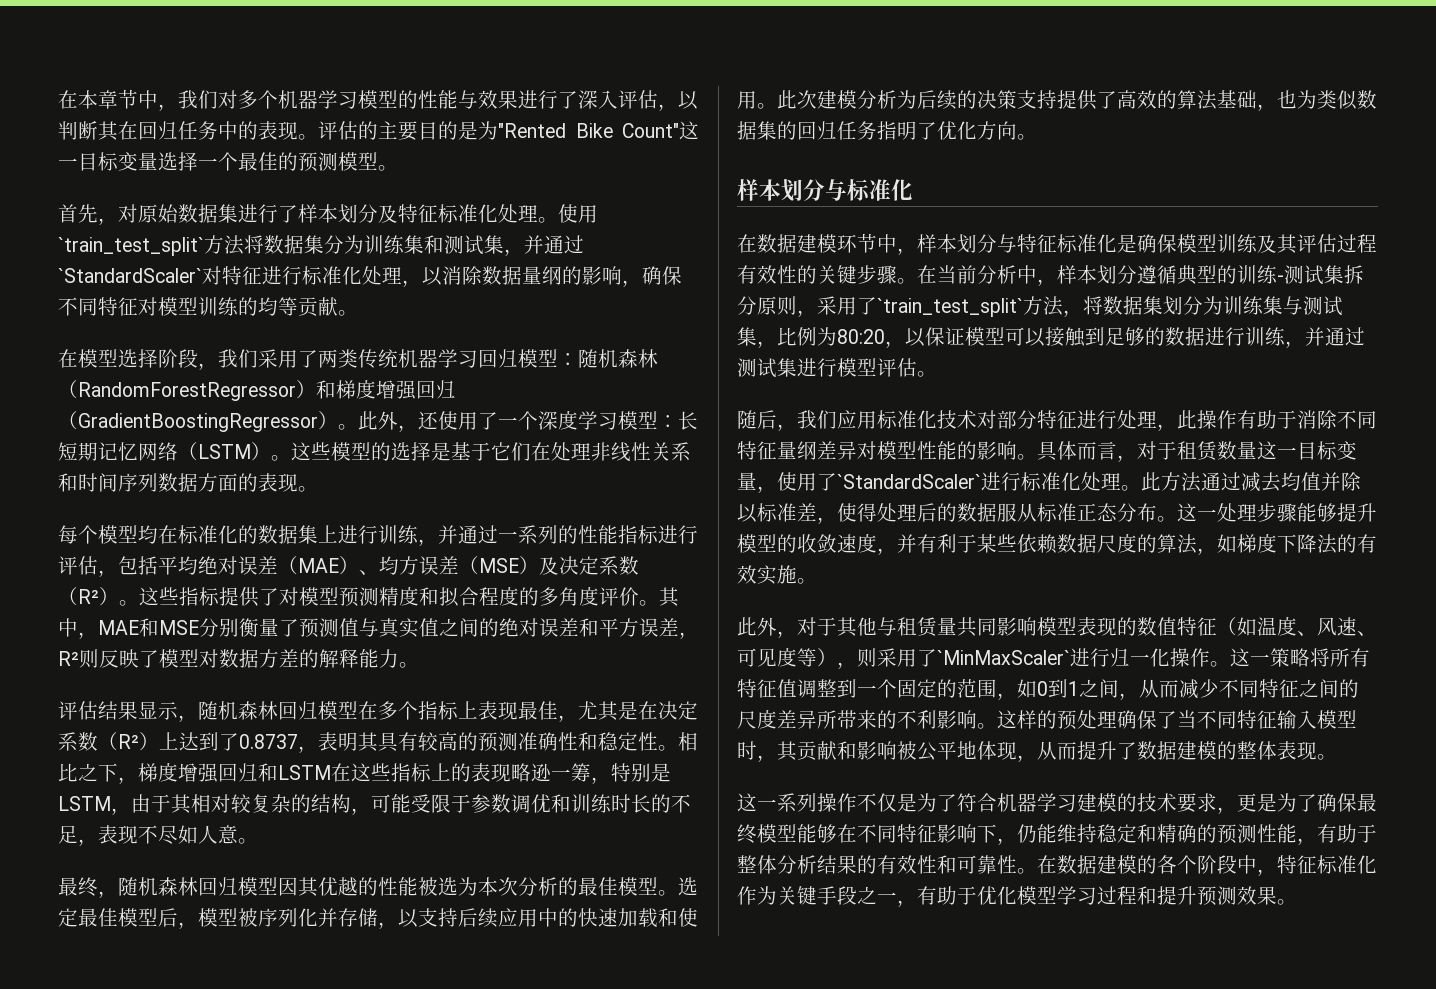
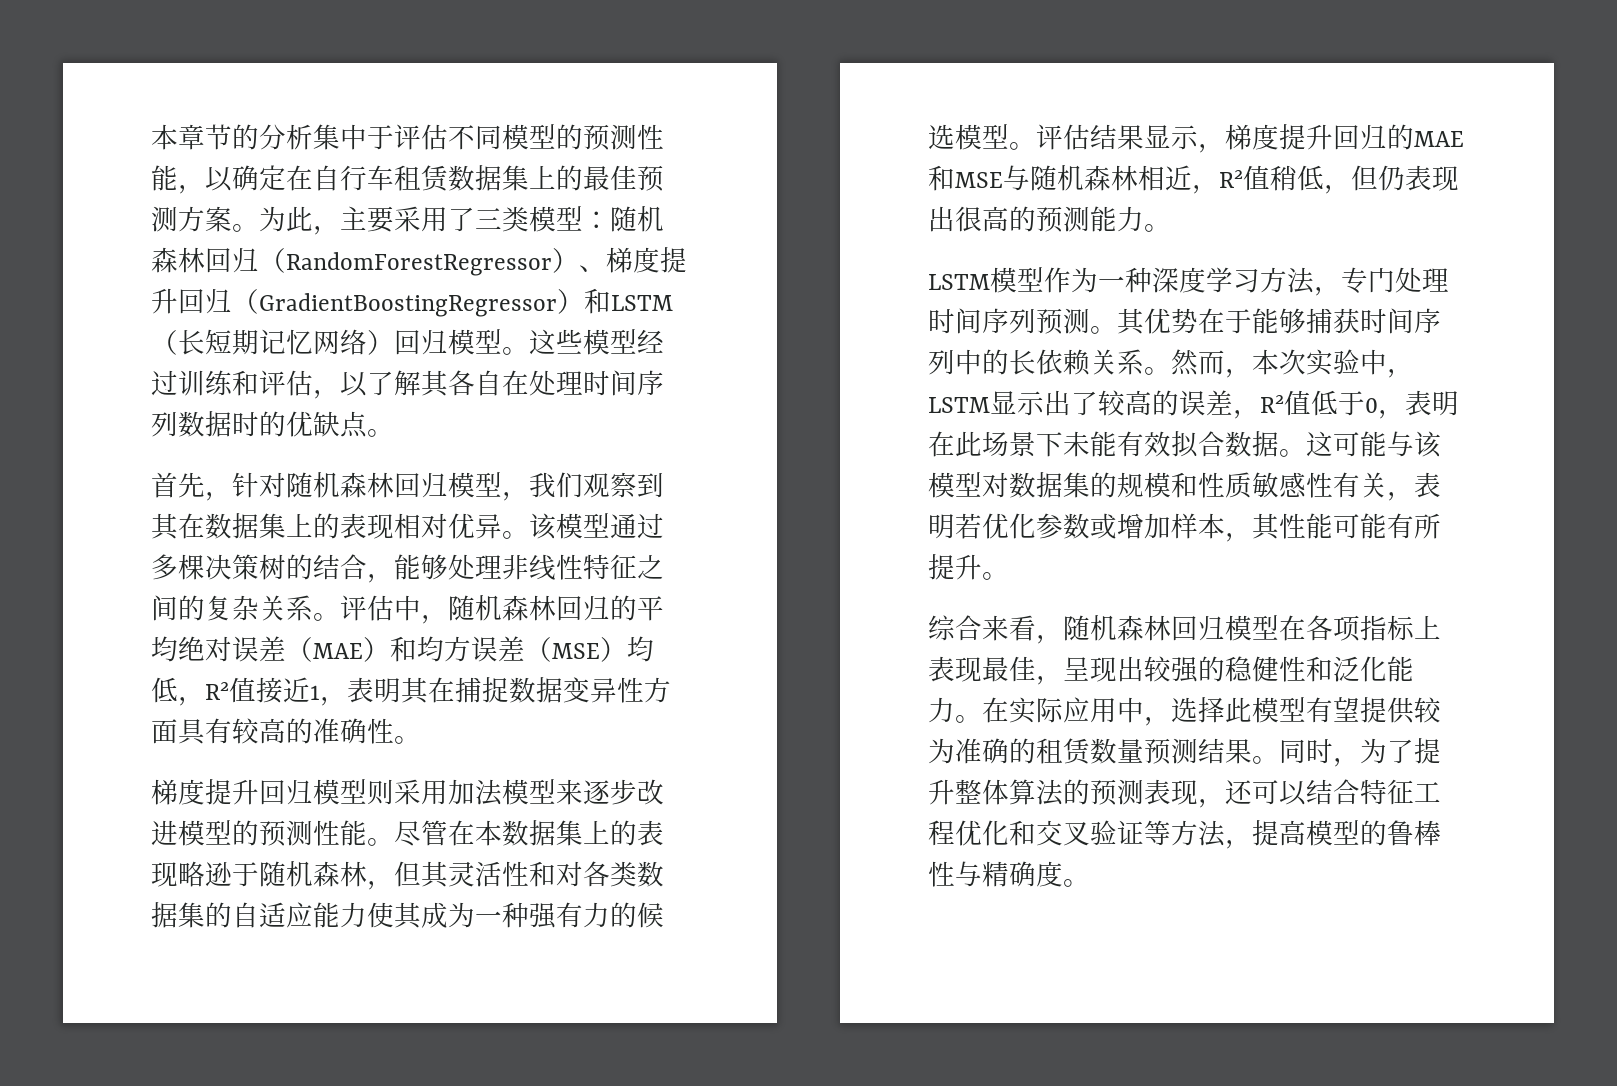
- 在本章节中，我们对多个机器学习模型的性能与效果进行了深入评估，以判断其在回归任务中的表现。评估的主要目的是为"Rented Bike Count"这一目标变量选择一个最佳的预测模型。
- 首先，对原始数据集进行了样本划分及特征标准化处理。使用`train_test_split`方法将数据集分为训练集和测试集，并通过`StandardScaler`对特征进行标准化处理，以消除数据量纲的影响，确保不同特征对模型训练的均等贡献。
- 在模型选择阶段，我们采用了两类传统机器学习回归模型：随机森林（RandomForestRegressor）和梯度增强回归（GradientBoostingRegressor）。此外，还使用了一个深度学习模型：长短期记忆网络（LSTM）。这些模型的选择是基于它们在处理非线性关系和时间序列数据方面的表现。
- 每个模型均在标准化的数据集上进行训练，并通过一系列的性能指标进行评估，包括平均绝对误差（MAE）、均方误差（MSE）及决定系数（R²）。这些指标提供了对模型预测精度和拟合程度的多角度评价。其中，MAE和MSE分别衡量了预测值与真实值之间的绝对误差和平方误差，R²则反映了模型对数据方差的解释能力。
- 评估结果显示，随机森林回归模型在多个指标上表现最佳，尤其是在决定系数（R²）上达到了0.8737，表明其具有较高的预测准确性和稳定性。相比之下，梯度增强回归和LSTM在这些指标上的表现略逊一筹，特别是LSTM，由于其相对较复杂的结构，可能受限于参数调优和训练时长的不足，表现不尽如人意。
- 最终，随机森林回归模型因其优越的性能被选为本次分析的最佳模型。选定最佳模型后，模型被序列化并存储，以支持后续应用中的快速加载和使用。此次建模分析为后续的决策支持提供了高效的算法基础，也为类似数据集的回归任务指明了优化方向。
- 样本划分与标准化
- 在数据建模环节中，样本划分与特征标准化是确保模型训练及其评估过程有效性的关键步骤。在当前分析中，样本划分遵循典型的训练-测试集拆分原则，采用了`train_test_split`方法，将数据集划分为训练集与测试集，比例为80:20，以保证模型可以接触到足够的数据进行训练，并通过测试集进行模型评估。
- 随后，我们应用标准化技术对部分特征进行处理，此操作有助于消除不同特征量纲差异对模型性能的影响。具体而言，对于租赁数量这一目标变量，使用了`StandardScaler`进行标准化处理。此方法通过减去均值并除以标准差，使得处理后的数据服从标准正态分布。这一处理步骤能够提升模型的收敛速度，并有利于某些依赖数据尺度的算法，如梯度下降法的有效实施。
- 此外，对于其他与租赁量共同影响模型表现的数值特征（如温度、风速、可见度等），则采用了`MinMaxScaler`进行归一化操作。这一策略将所有特征值调整到一个固定的范围，如0到1之间，从而减少不同特征之间的尺度差异所带来的不利影响。这样的预处理确保了当不同特征输入模型时，其贡献和影响被公平地体现，从而提升了数据建模的整体表现。
- 这一系列操作不仅是为了符合机器学习建模的技术要求，更是为了确保最终模型能够在不同特征影响下，仍能维持稳定和精确的预测性能，有助于整体分析结果的有效性和可靠性。在数据建模的各个阶段中，特征标准化作为关键手段之一，有助于优化模型学习过程和提升预测效果。
+ 本章节的分析集中于评估不同模型的预测性能，以确定在自行车租赁数据集上的最佳预测方案。为此，主要采用了三类模型：随机森林回归（RandomForestRegressor）、梯度提升回归（GradientBoostingRegressor）和LSTM（长短期记忆网络）回归模型。这些模型经过训练和评估，以了解其各自在处理时间序列数据时的优缺点。
+ 首先，针对随机森林回归模型，我们观察到其在数据集上的表现相对优异。该模型通过多棵决策树的结合，能够处理非线性特征之间的复杂关系。评估中，随机森林回归的平均绝对误差（MAE）和均方误差（MSE）均低，R²值接近1，表明其在捕捉数据变异性方面具有较高的准确性。
+ 梯度提升回归模型则采用加法模型来逐步改进模型的预测性能。尽管在本数据集上的表现略逊于随机森林，但其灵活性和对各类数据集的自适应能力使其成为一种强有力的候选模型。评估结果显示，梯度提升回归的MAE和MSE与随机森林相近，R²值稍低，但仍表现出很高的预测能力。
+ LSTM模型作为一种深度学习方法，专门处理时间序列预测。其优势在于能够捕获时间序列中的长依赖关系。然而，本次实验中，LSTM显示出了较高的误差，R²值低于0，表明在此场景下未能有效拟合数据。这可能与该模型对数据集的规模和性质敏感性有关，表明若优化参数或增加样本，其性能可能有所提升。
+ 综合来看，随机森林回归模型在各项指标上表现最佳，呈现出较强的稳健性和泛化能力。在实际应用中，选择此模型有望提供较为准确的租赁数量预测结果。同时，为了提升整体算法的预测表现，还可以结合特征工程优化和交叉验证等方法，提高模型的鲁棒性与精确度。

